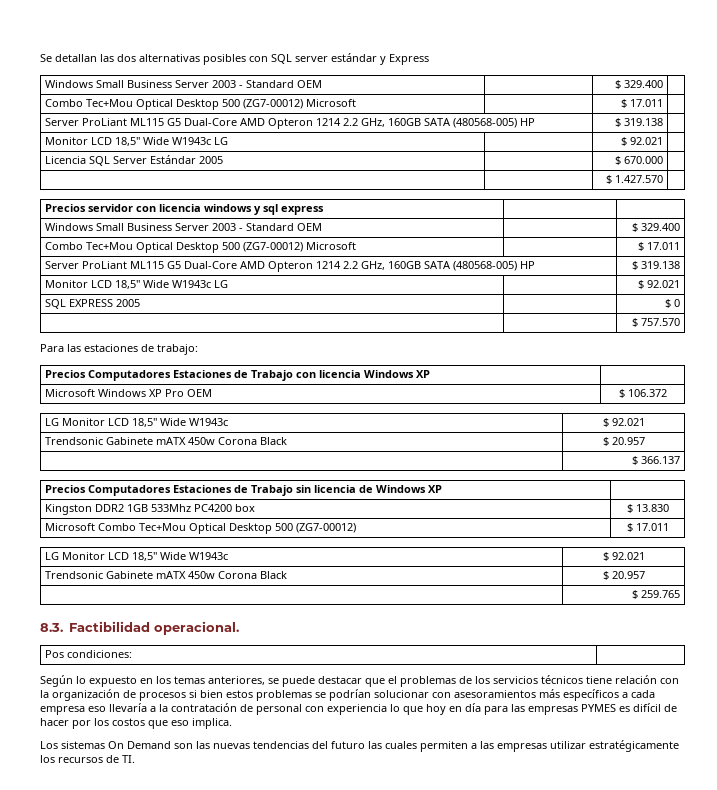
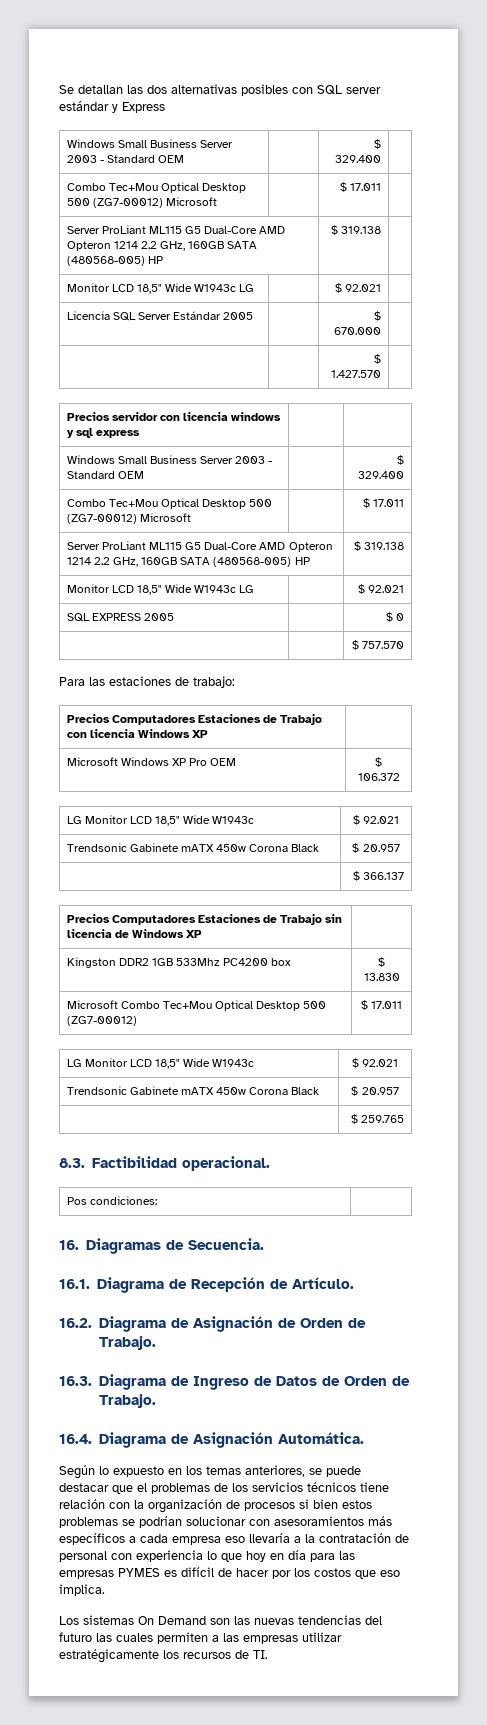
+ 16. Diagramas de Secuencia.
+ 16.1. Diagrama de Recepción de Artículo.
+ 16.2. Diagrama de Asignación de Orden de Trabajo.
+ 16.3. Diagrama de Ingreso de Datos de Orden de Trabajo.
+ 16.4. Diagrama de Asignación Automática.

